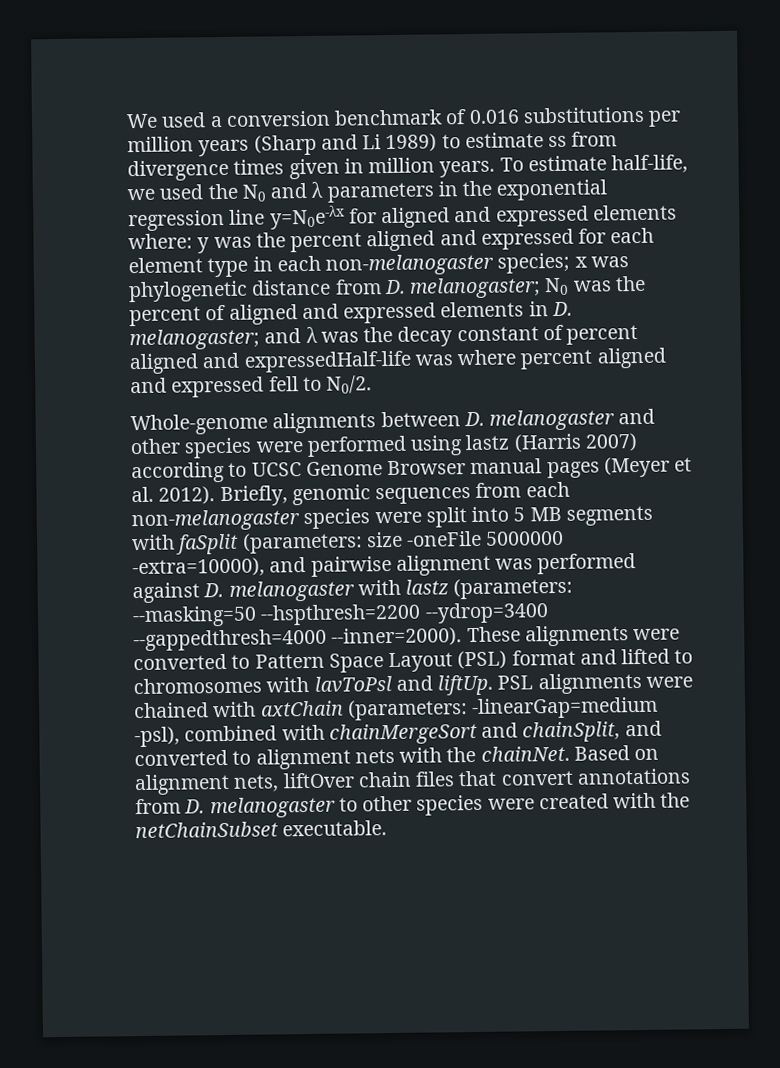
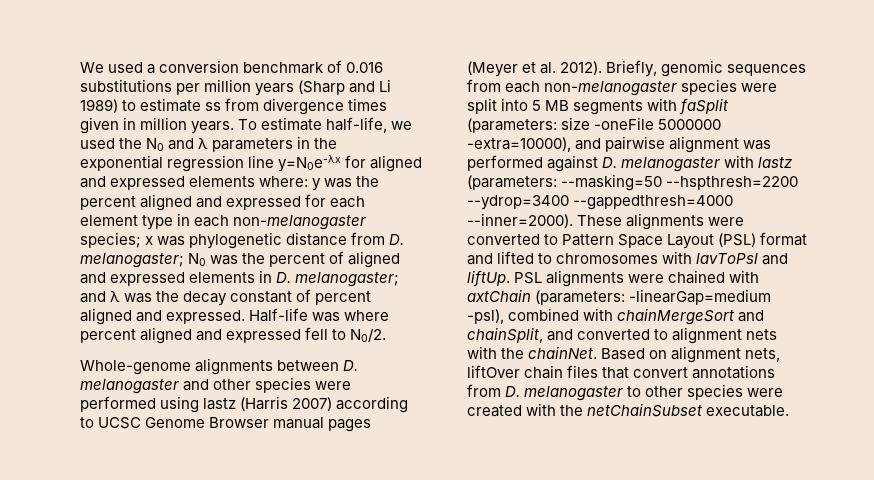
- and λ was the decay constant of percent aligned and expressedHalf-life was where percent aligned and expressed fell to N0/2.
+ and λ was the decay constant of percent aligned and expressed. Half-life was where percent aligned and expressed fell to N0/2.

